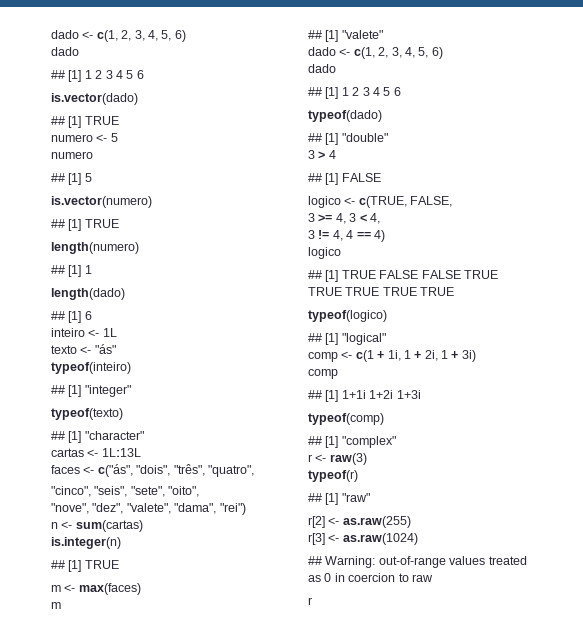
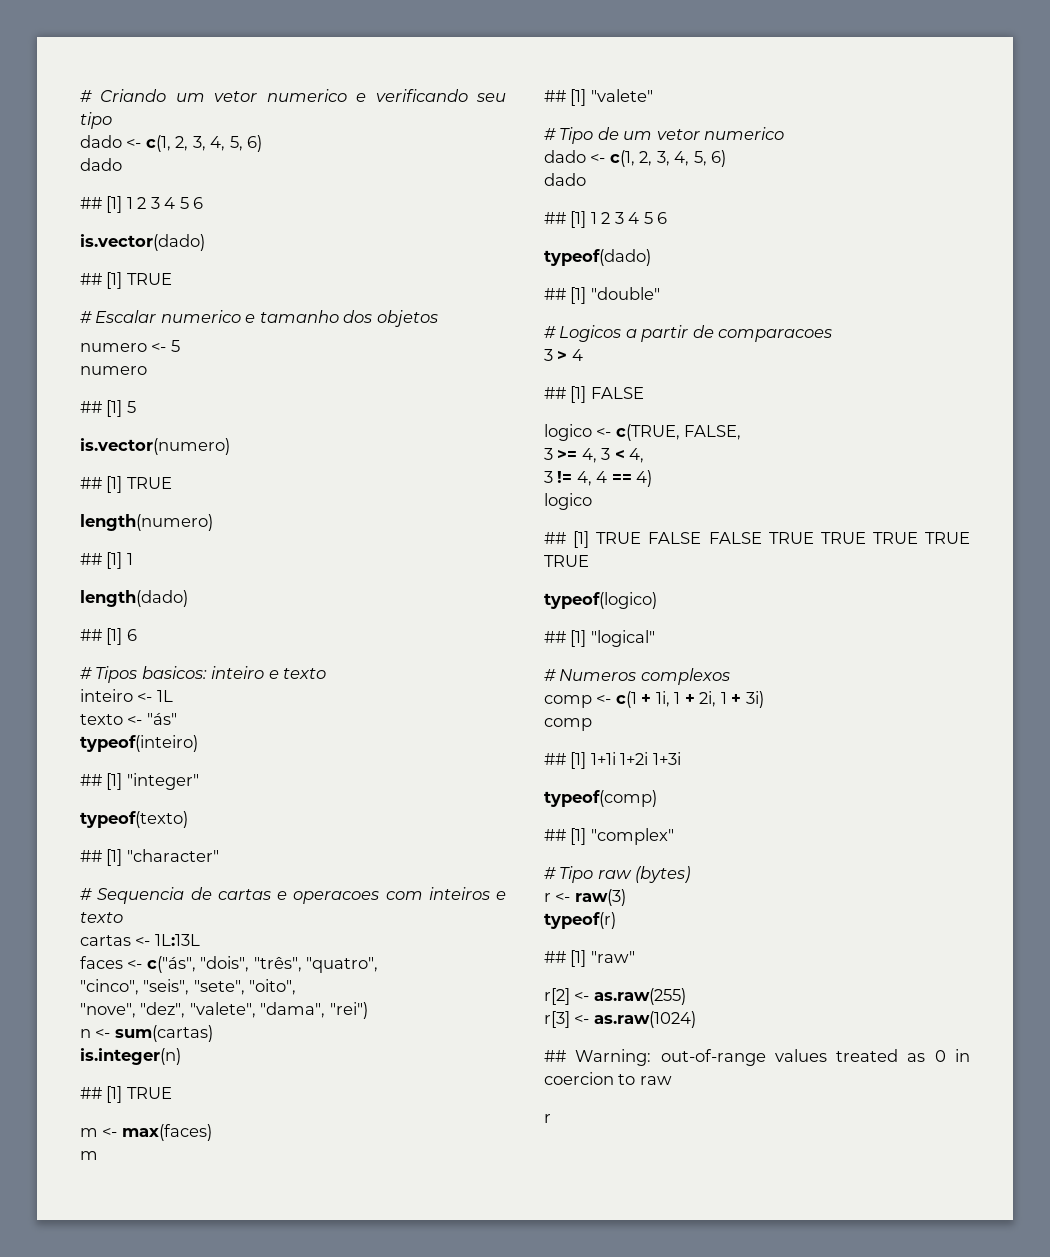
+ # Criando um vetor numerico e verificando seu tipo
+ # Escalar numerico e tamanho dos objetos
+ # Tipos basicos: inteiro e texto
+ # Sequencia de cartas e operacoes com inteiros e texto
+ # Tipo de um vetor numerico
+ # Logicos a partir de comparacoes
+ # Numeros complexos
+ # Tipo raw (bytes)

